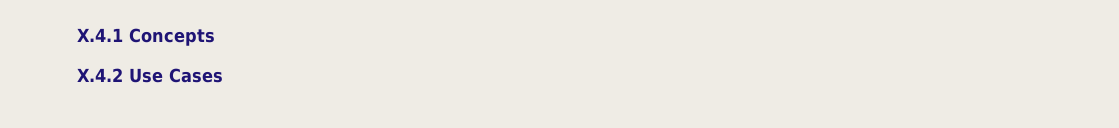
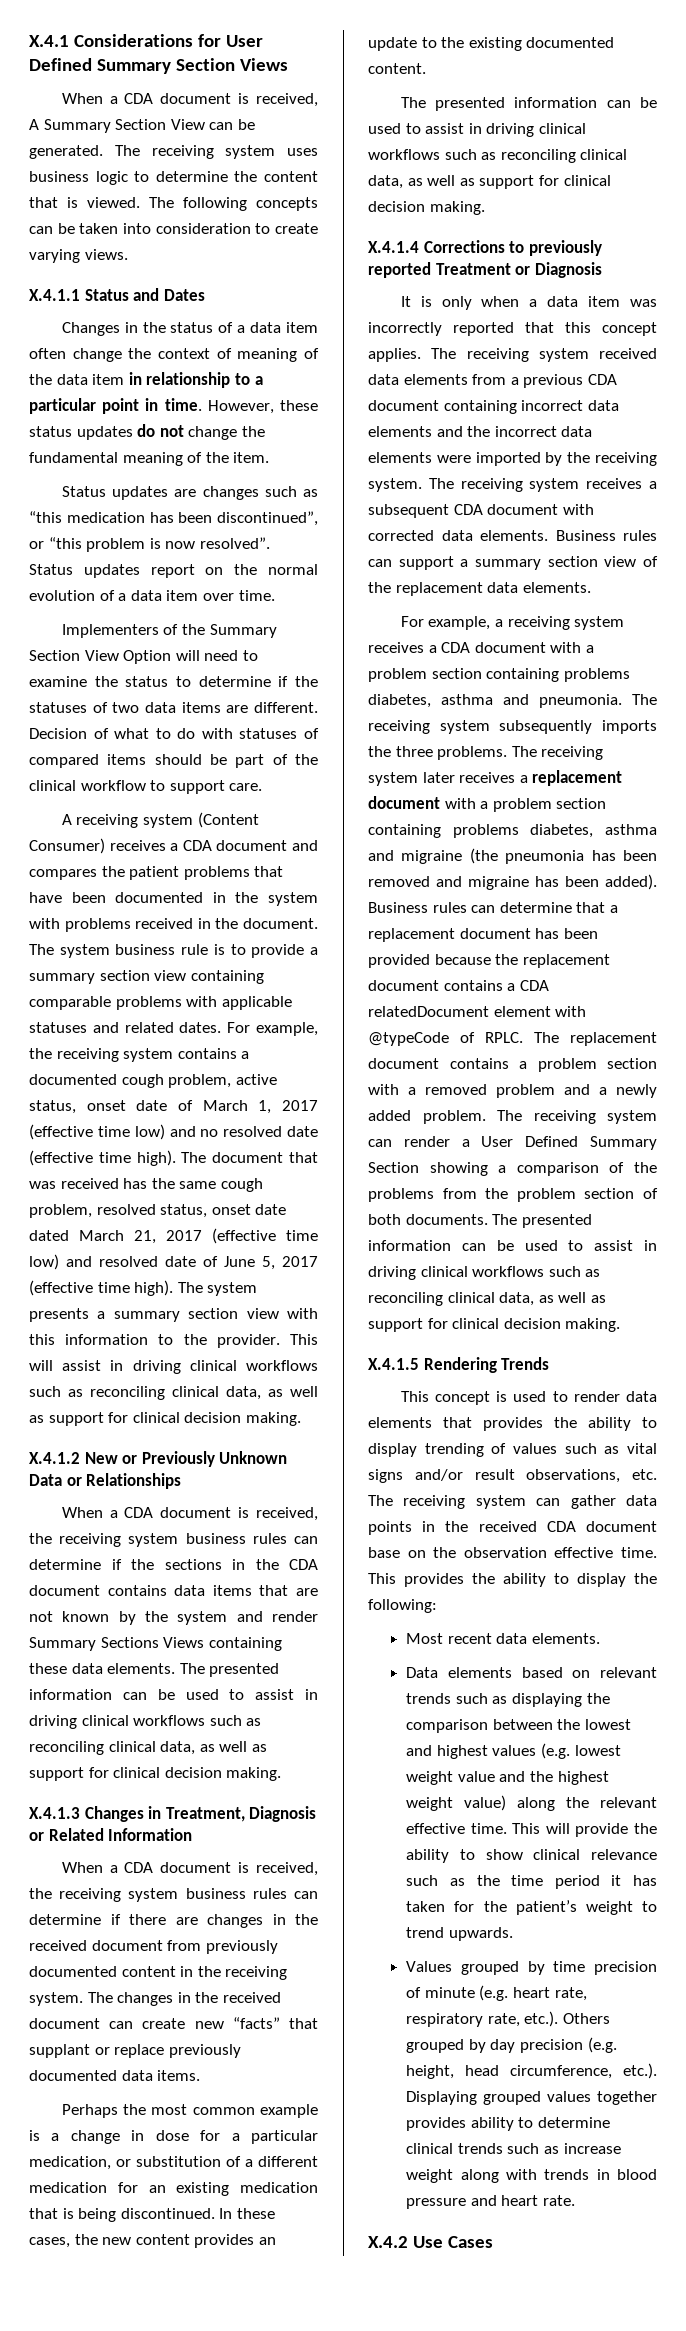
- X.4.1 Concepts
+ X.4.1 Considerations for User Defined Summary Section Views
+ When a CDA document is received, A Summary Section View can be generated. The receiving system uses business logic to determine the content that is viewed. The following concepts can be taken into consideration to create varying views.
+ X.4.1.1 Status and Dates
+ Changes in the status of a data item often change the context of meaning of the data item in relationship to a particular point in time. However, these status updates do not change the fundamental meaning of the item.
+ Status updates are changes such as “this medication has been discontinued”, or “this problem is now resolved”. Status updates report on the normal evolution of a data item over time.
+ Implementers of the Summary Section View Option will need to examine the status to determine if the statuses of two data items are different. Decision of what to do with statuses of compared items should be part of the clinical workflow to support care.
+ A receiving system (Content Consumer) receives a CDA document and compares the patient problems that have been documented in the system with problems received in the document. The system business rule is to provide a summary section view containing comparable problems with applicable statuses and related dates. For example, the receiving system contains a documented cough problem, active status, onset date of March 1, 2017 (effective time low) and no resolved date (effective time high). The document that was received has the same cough problem, resolved status, onset date dated March 21, 2017 (effective time low) and resolved date of June 5, 2017 (effective time high). The system presents a summary section view with this information to the provider. This will assist in driving clinical workflows such as reconciling clinical data, as well as support for clinical decision making.
+ X.4.1.2 New or Previously Unknown Data or Relationships
+ When a CDA document is received, the receiving system business rules can determine if the sections in the CDA document contains data items that are not known by the system and render Summary Sections Views containing these data elements. The presented information can be used to assist in driving clinical workflows such as reconciling clinical data, as well as support for clinical decision making.
+ X.4.1.3 Changes in Treatment, Diagnosis or Related Information
+ When a CDA document is received, the receiving system business rules can determine if there are changes in the received document from previously documented content in the receiving system. The changes in the received document can create new “facts” that supplant or replace previously documented data items.
+ Perhaps the most common example is a change in dose for a particular medication, or substitution of a different medication for an existing medication that is being discontinued. In these cases, the new content provides an update to the existing documented content.
+ The presented information can be used to assist in driving clinical workflows such as reconciling clinical data, as well as support for clinical decision making.
+ X.4.1.4 Corrections to previously reported Treatment or Diagnosis
+ It is only when a data item was incorrectly reported that this concept applies. The receiving system received data elements from a previous CDA document containing incorrect data elements and the incorrect data elements were imported by the receiving system. The receiving system receives a subsequent CDA document with corrected data elements. Business rules can support a summary section view of the replacement data elements.
+ For example, a receiving system receives a CDA document with a problem section containing problems diabetes, asthma and pneumonia. The receiving system subsequently imports the three problems. The receiving system later receives a replacement document with a problem section containing problems diabetes, asthma and migraine (the pneumonia has been removed and migraine has been added). Business rules can determine that a replacement document has been provided because the replacement document contains a CDA relatedDocument element with @typeCode of RPLC. The replacement document contains a problem section with a removed problem and a newly added problem. The receiving system can render a User Defined Summary Section showing a comparison of the problems from the problem section of both documents. The presented information can be used to assist in driving clinical workflows such as reconciling clinical data, as well as support for clinical decision making.
+ X.4.1.5 Rendering Trends
+ This concept is used to render data elements that provides the ability to display trending of values such as vital signs and/or result observations, etc. The receiving system can gather data points in the received CDA document base on the observation effective time. This provides the ability to display the following:
+ Most recent data elements.
+ Data elements based on relevant trends such as displaying the comparison between the lowest and highest values (e.g. lowest weight value and the highest weight value) along the relevant effective time. This will provide the ability to show clinical relevance such as the time period it has taken for the patient’s weight to trend upwards.
+ Values grouped by time precision of minute (e.g. heart rate, respiratory rate, etc.). Others grouped by day precision (e.g. height, head circumference, etc.). Displaying grouped values together provides ability to determine clinical trends such as increase weight along with trends in blood pressure and heart rate.

